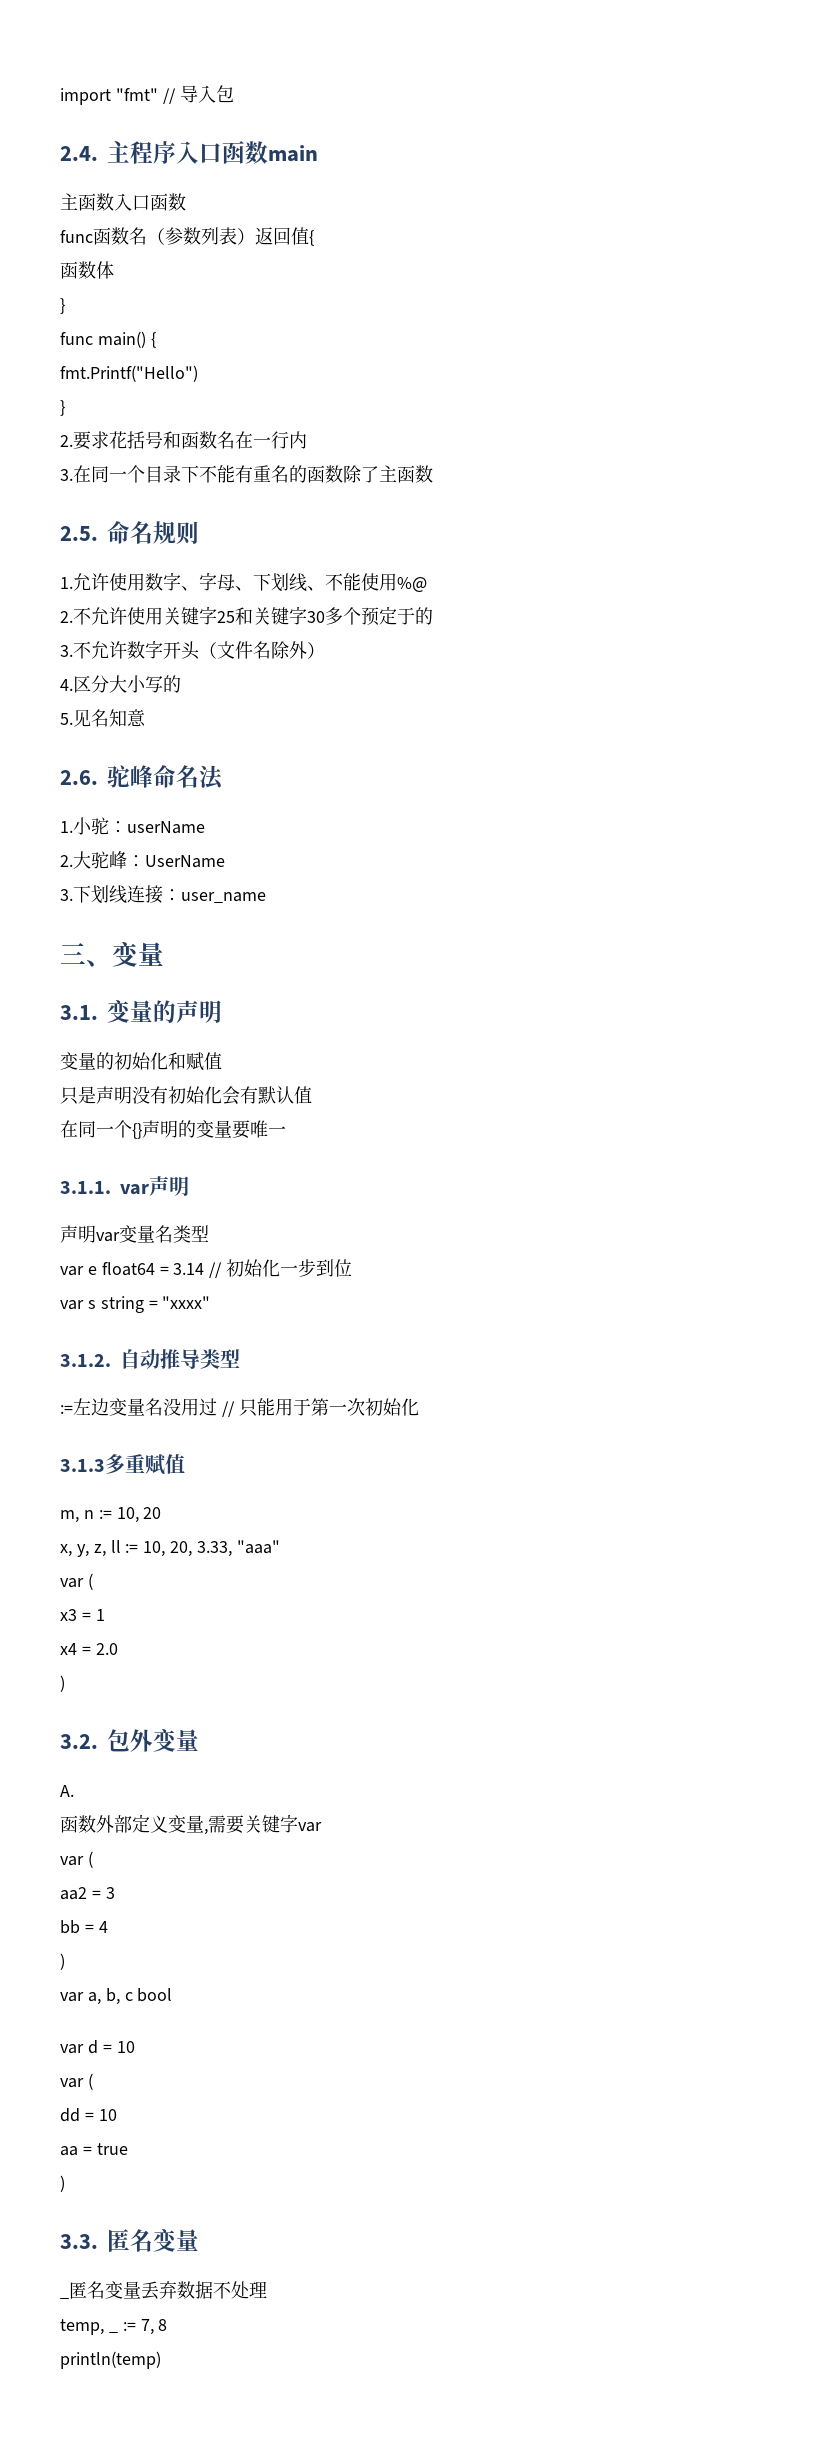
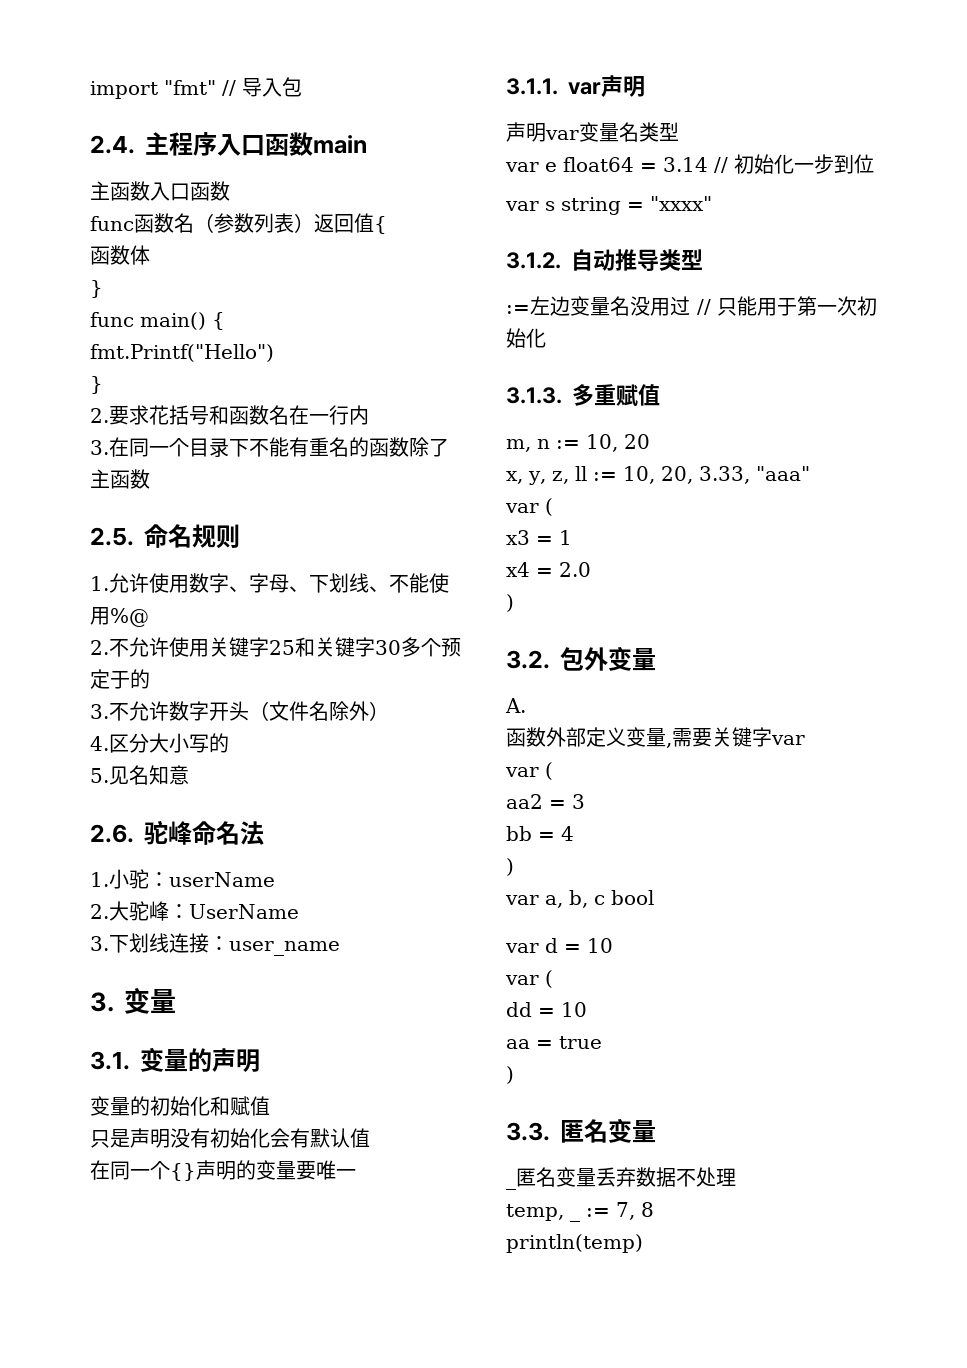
- 三、变量
+ 3.变量
- 3.1.3多重赋值
+ 3.1.3.多重赋值

